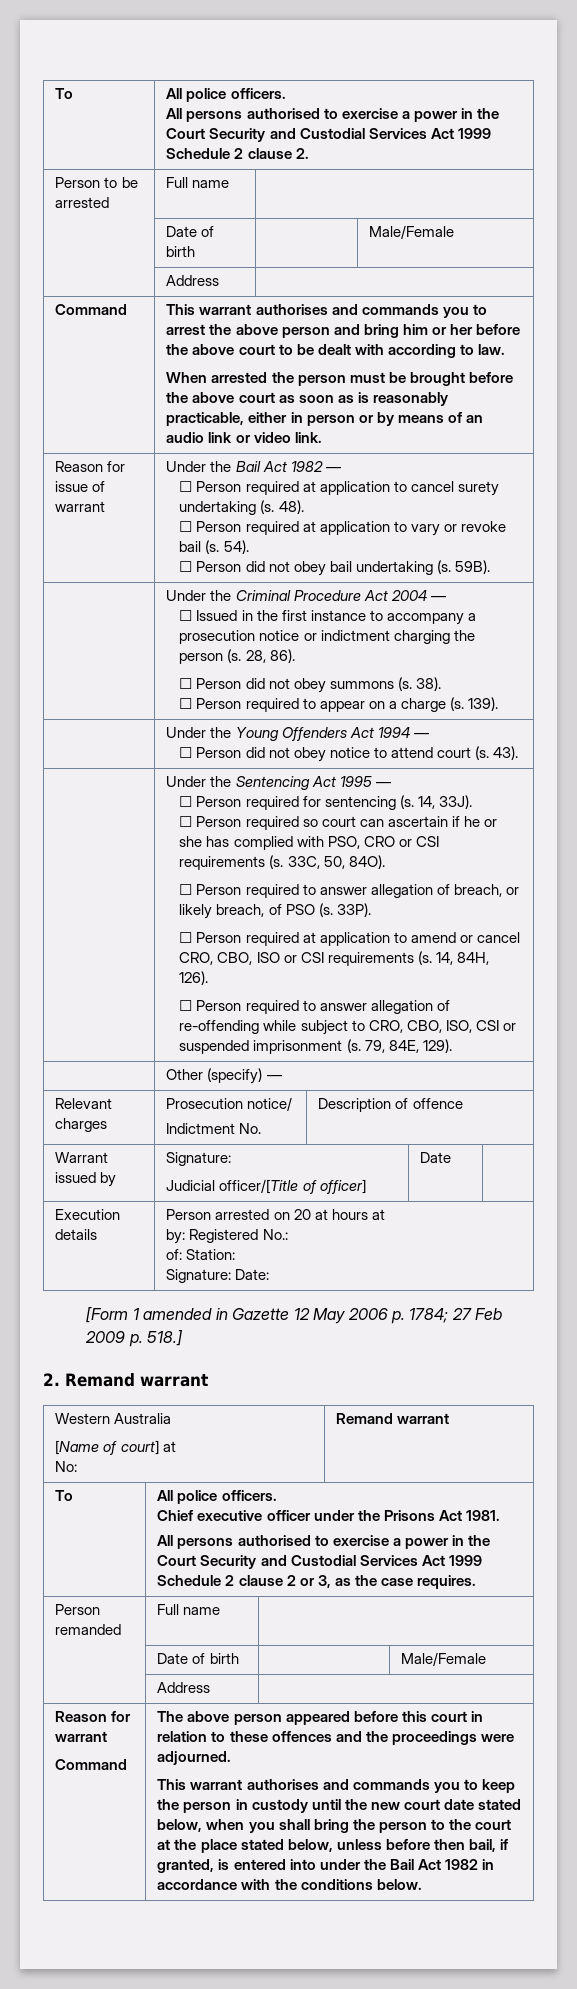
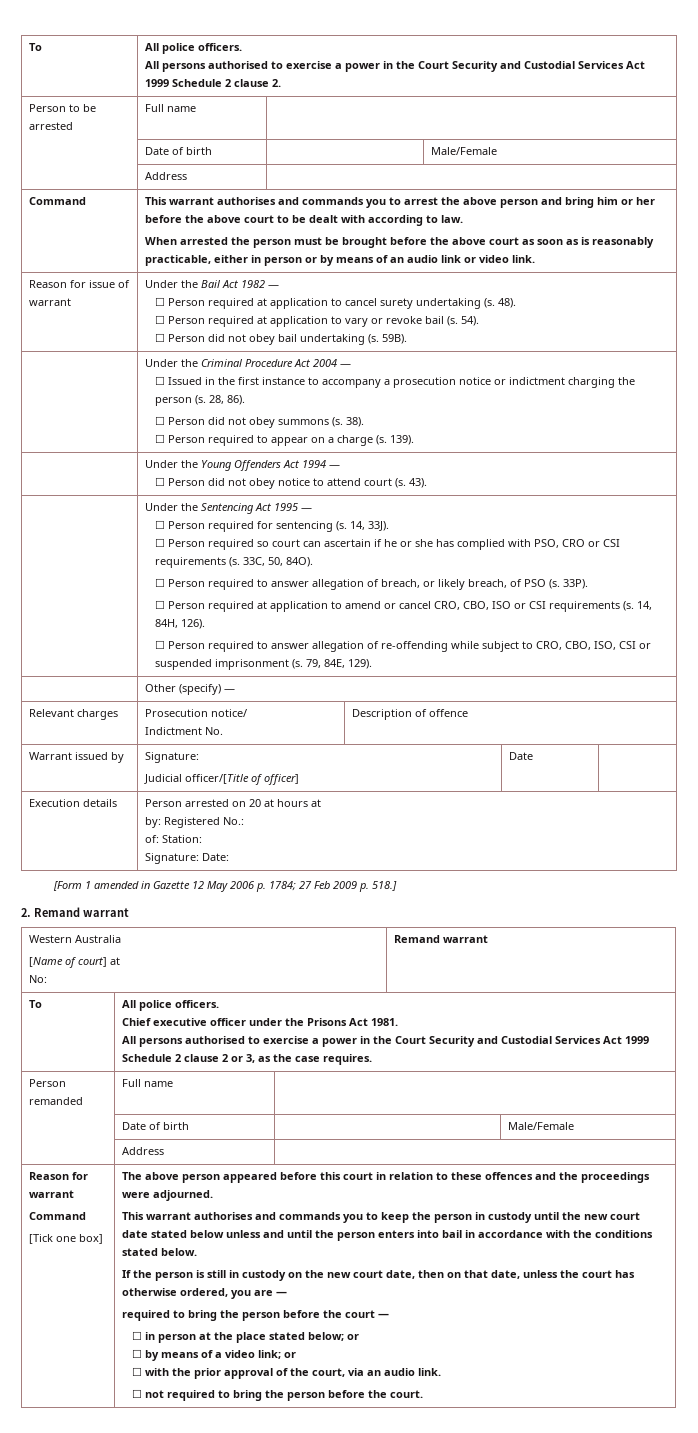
+ [Tick one box]
- This warrant authorises and commands you to keep the person in custody until the new court date stated below, when you shall bring the person to the court at the place stated below, unless before then bail, if granted, is entered into under the Bail Act 1982 in accordance with the conditions below.
+ This warrant authorises and commands you to keep the person in custody until the new court date stated below unless and until the person enters into bail in accordance with the conditions stated below.
+ If the person is still in custody on the new court date, then on that date, unless the court has otherwise ordered, you are —
+ required to bring the person before the court —
+ ☐ in person at the place stated below; or
+ ☐ by means of a video link; or
+ ☐ with the prior approval of the court, via an audio link.
+ ☐ not required to bring the person before the court.

